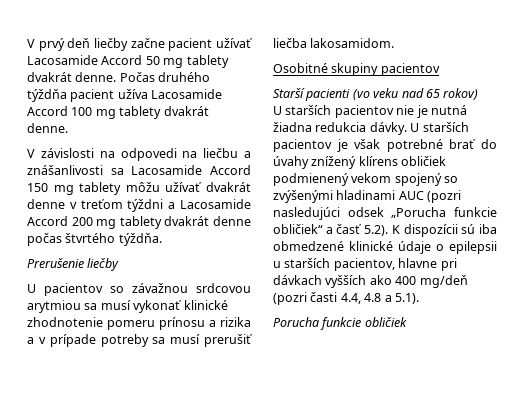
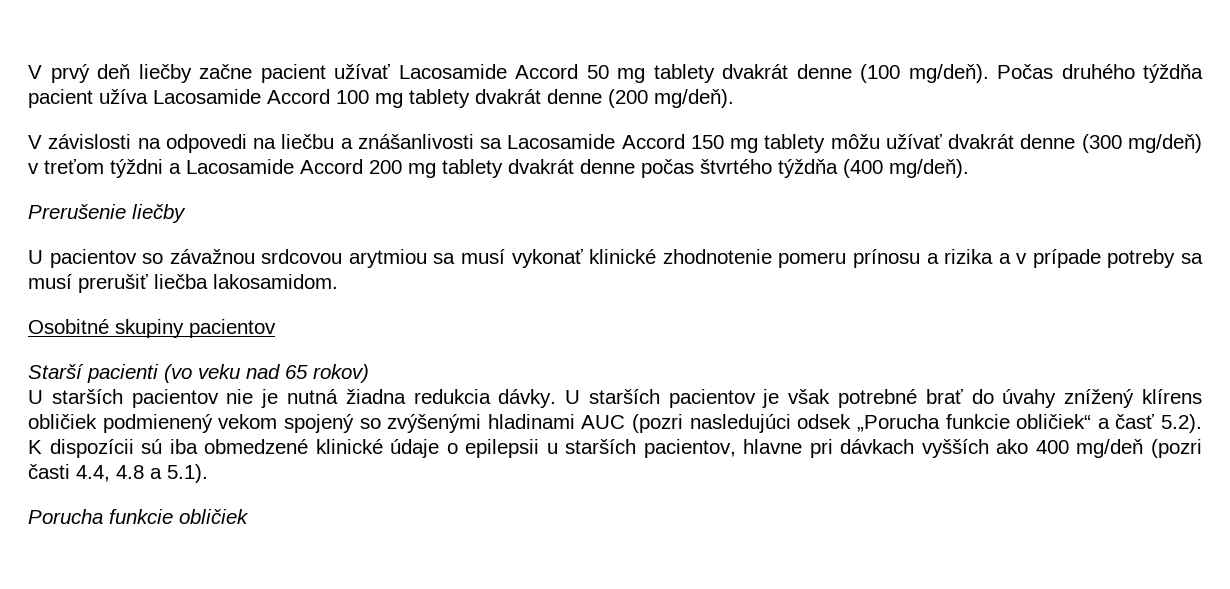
- V prvý deň liečby začne pacient užívať Lacosamide Accord 50 mg tablety dvakrát denne.
+ V prvý deň liečby začne pacient užívať Lacosamide Accord 50 mg tablety dvakrát denne (100 mg/deň).
- Počas druhého týždňa pacient užíva Lacosamide Accord 100 mg tablety dvakrát denne.
+ Počas druhého týždňa pacient užíva Lacosamide Accord 100 mg tablety dvakrát denne (200 mg/deň).
- V závislosti na odpovedi na liečbu a znášanlivosti sa Lacosamide Accord 150 mg tablety môžu užívať dvakrát denne v treťom týždni a Lacosamide Accord 200 mg tablety dvakrát denne počas štvrtého týždňa.
+ V závislosti na odpovedi na liečbu a znášanlivosti sa Lacosamide Accord 150 mg tablety môžu užívať dvakrát denne (300 mg/deň) v treťom týždni a Lacosamide Accord 200 mg tablety dvakrát denne počas štvrtého týždňa (400 mg/deň).

